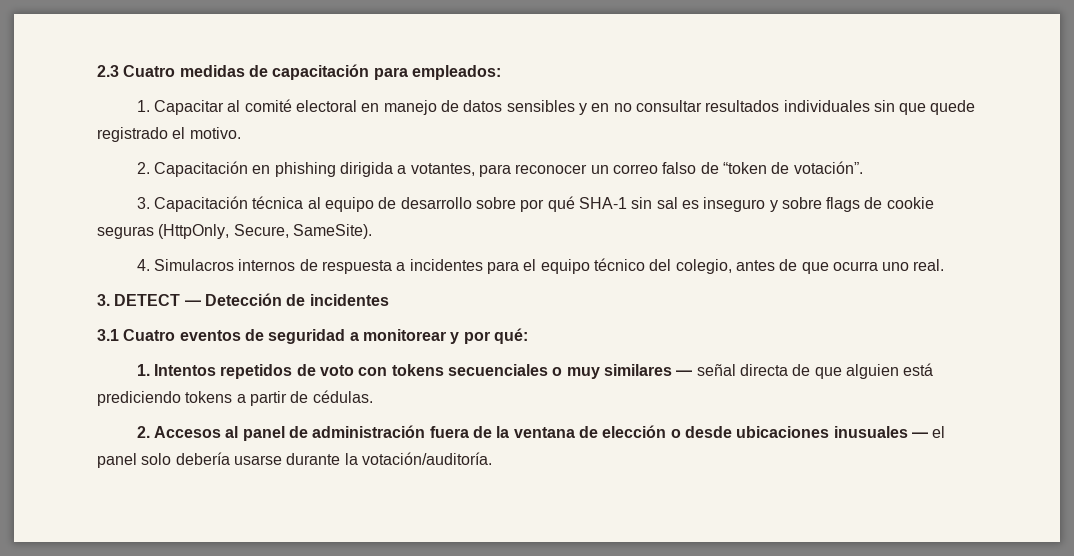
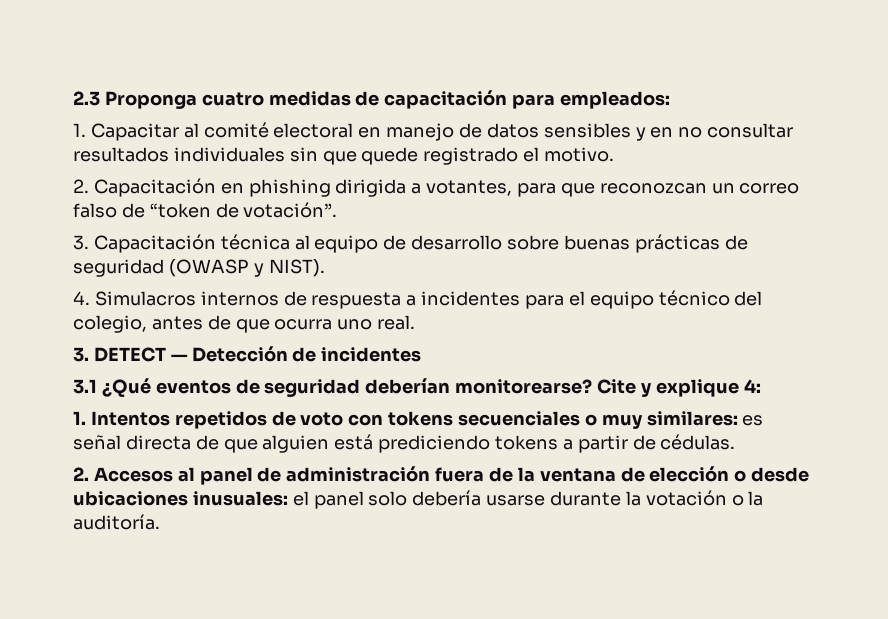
- 2.3 Cuatro medidas de capacitación para empleados:
+ 2.3 Proponga cuatro medidas de capacitación para empleados:
- 2. Capacitación en phishing dirigida a votantes, para reconocer un correo falso de “token de votación”.
+ 2. Capacitación en phishing dirigida a votantes, para que reconozcan un correo falso de “token de votación”.
- 3. Capacitación técnica al equipo de desarrollo sobre por qué SHA-1 sin sal es inseguro y sobre flags de cookie seguras (HttpOnly, Secure, SameSite).
+ 3. Capacitación técnica al equipo de desarrollo sobre buenas prácticas de seguridad (OWASP y NIST).
- 3.1 Cuatro eventos de seguridad a monitorear y por qué:
+ 3.1 ¿Qué eventos de seguridad deberían monitorearse? Cite y explique 4:
- 1. Intentos repetidos de voto con tokens secuenciales o muy similares — señal directa de que alguien está prediciendo tokens a partir de cédulas.
+ 1. Intentos repetidos de voto con tokens secuenciales o muy similares: es señal directa de que alguien está prediciendo tokens a partir de cédulas.
- 2. Accesos al panel de administración fuera de la ventana de elección o desde ubicaciones inusuales — el panel solo debería usarse durante la votación/auditoría.
+ 2. Accesos al panel de administración fuera de la ventana de elección o desde ubicaciones inusuales: el panel solo debería usarse durante la votación o la auditoría.

